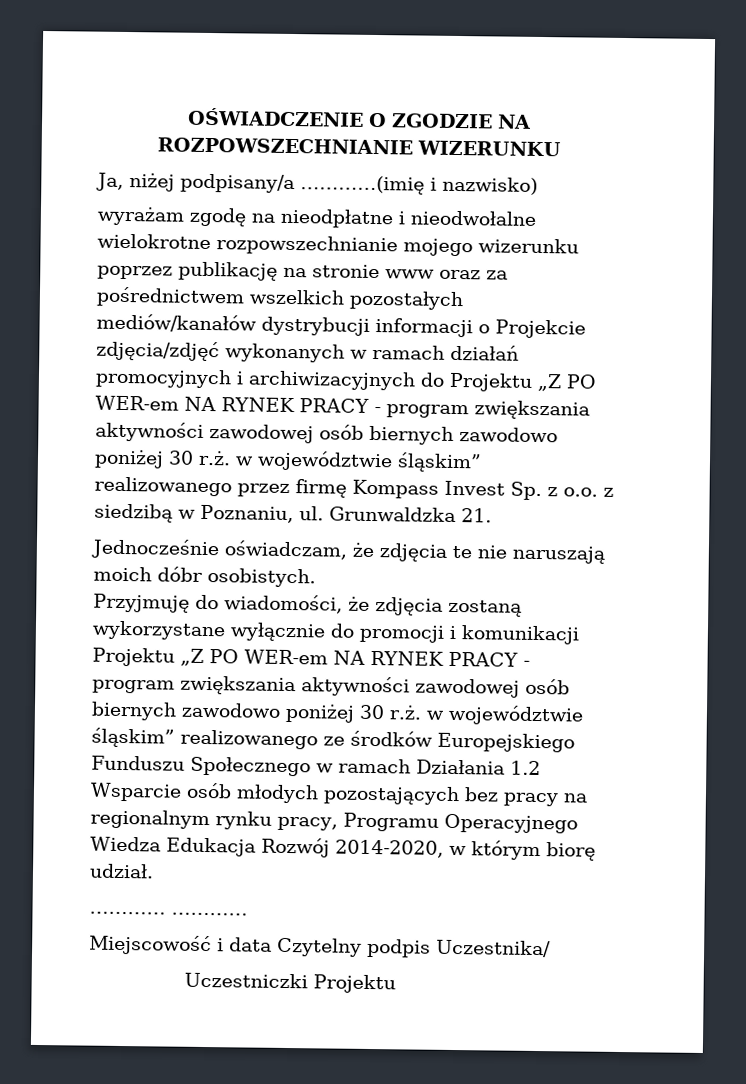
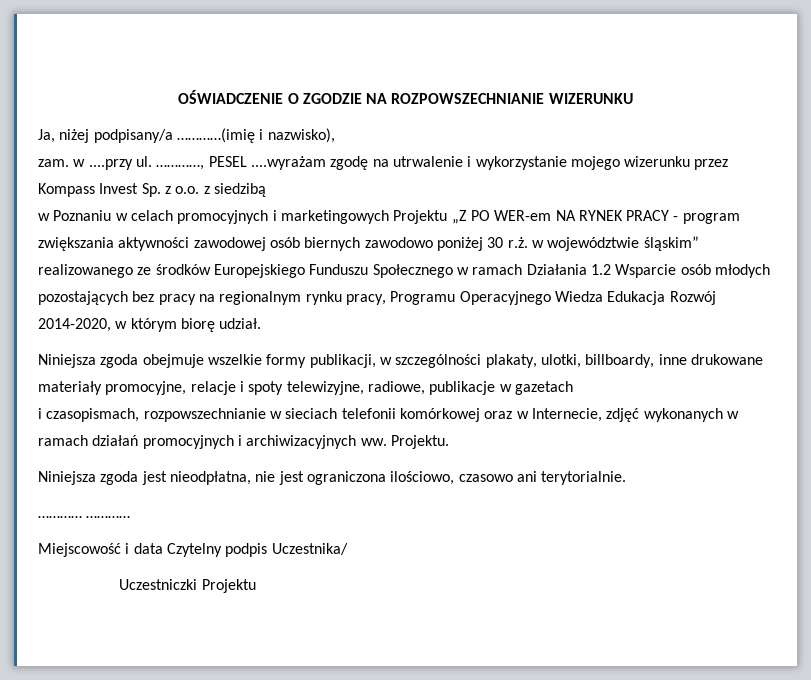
- Ja, niżej podpisany/a …………(imię i nazwisko)
- wyrażam zgodę na nieodpłatne i nieodwołalne wielokrotne rozpowszechnianie mojego wizerunku poprzez publikację na stronie www oraz za pośrednictwem wszelkich pozostałych mediów/kanałów dystrybucji informacji o Projekcie zdjęcia/zdjęć wykonanych w ramach działań promocyjnych i archiwizacyjnych do Projektu „Z PO WER-em NA RYNEK PRACY - program zwiększania aktywności zawodowej osób biernych zawodowo poniżej 30 r.ż. w województwie śląskim” realizowanego przez firmę Kompass Invest Sp. z o.o. z siedzibą w Poznaniu, ul. Grunwaldzka 21.
- Jednocześnie oświadczam, że zdjęcia te nie naruszają moich dóbr osobistych.
- Przyjmuję do wiadomości, że zdjęcia zostaną wykorzystane wyłącznie do promocji i komunikacji Projektu „Z PO WER-em NA RYNEK PRACY - program zwiększania aktywności zawodowej osób biernych zawodowo poniżej 30 r.ż. w województwie śląskim” realizowanego ze środków Europejskiego Funduszu Społecznego w ramach Działania 1.2 Wsparcie osób młodych pozostających bez pracy na regionalnym rynku pracy, Programu Operacyjnego Wiedza Edukacja Rozwój 2014-2020, w którym biorę udział.
+ Ja, niżej podpisany/a …………(imię i nazwisko),
+ zam. w ....przy ul. …………, PESEL ....wyrażam zgodę na utrwalenie i wykorzystanie mojego wizerunku przez Kompass Invest Sp. z o.o. z siedzibą
+ w Poznaniu w celach promocyjnych i marketingowych Projektu „Z PO WER-em NA RYNEK PRACY - program zwiększania aktywności zawodowej osób biernych zawodowo poniżej 30 r.ż. w województwie śląskim” realizowanego ze środków Europejskiego Funduszu Społecznego w ramach Działania 1.2 Wsparcie osób młodych pozostających bez pracy na regionalnym rynku pracy, Programu Operacyjnego Wiedza Edukacja Rozwój 2014-2020, w którym biorę udział.
+ Niniejsza zgoda obejmuje wszelkie formy publikacji, w szczególności plakaty, ulotki, billboardy, inne drukowane materiały promocyjne, relacje i spoty telewizyjne, radiowe, publikacje w gazetach
+ i czasopismach, rozpowszechnianie w sieciach telefonii komórkowej oraz w Internecie, zdjęć wykonanych w ramach działań promocyjnych i archiwizacyjnych ww. Projektu.
+ Niniejsza zgoda jest nieodpłatna, nie jest ograniczona ilościowo, czasowo ani terytorialnie.

